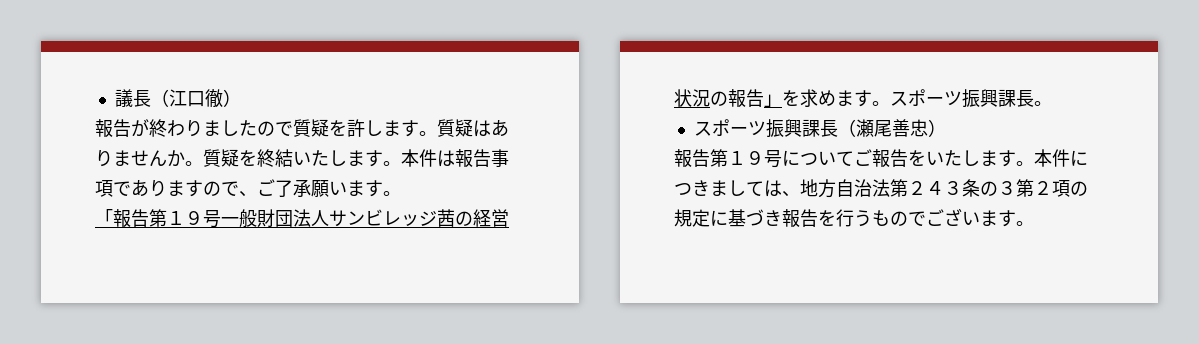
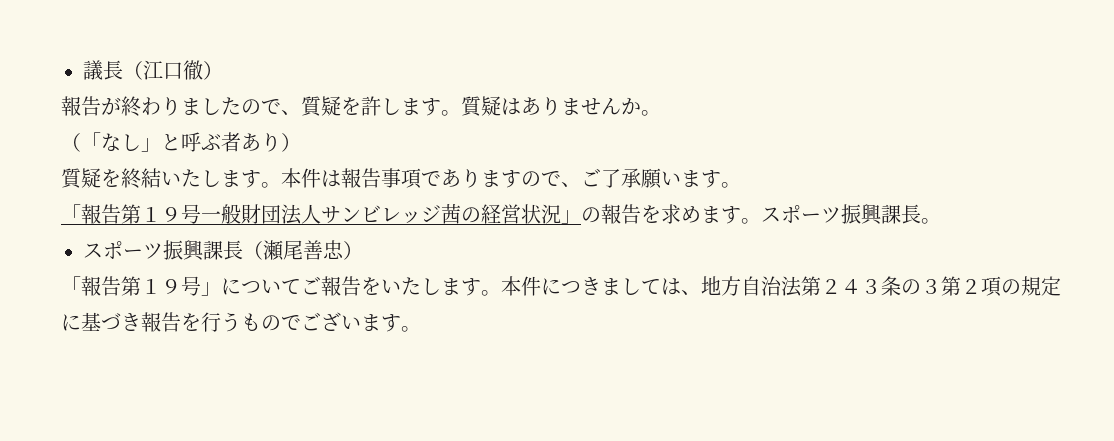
- 報告が終わりましたので質疑を許します。
+ 報告が終わりましたので、質疑を許します。
- 質疑はありませんか。質疑を終結いたします。
+ 質疑はありませんか。
+ （「なし」と呼ぶ者あり）
+ 質疑を終結いたします。
- 「報告第１９号一般財団法人サンビレッジ茜の経営状況の報告」を求めます。
+ 「報告第１９号一般財団法人サンビレッジ茜の経営状況」の報告を求めます。
- 報告第１９号についてご報告をいたします。
+ 「報告第１９号」についてご報告をいたします。

